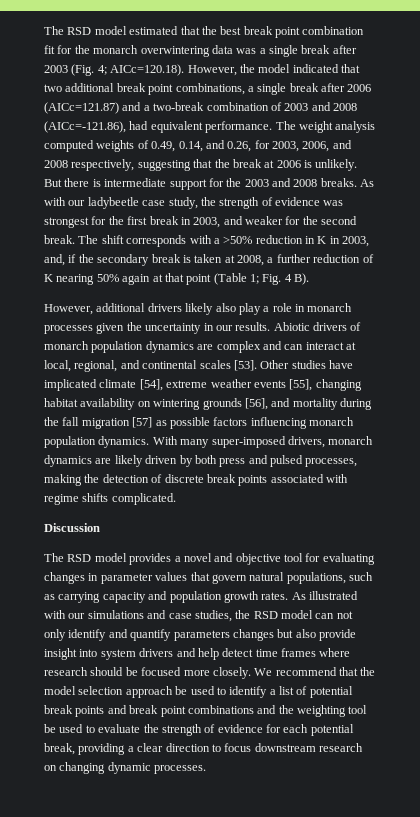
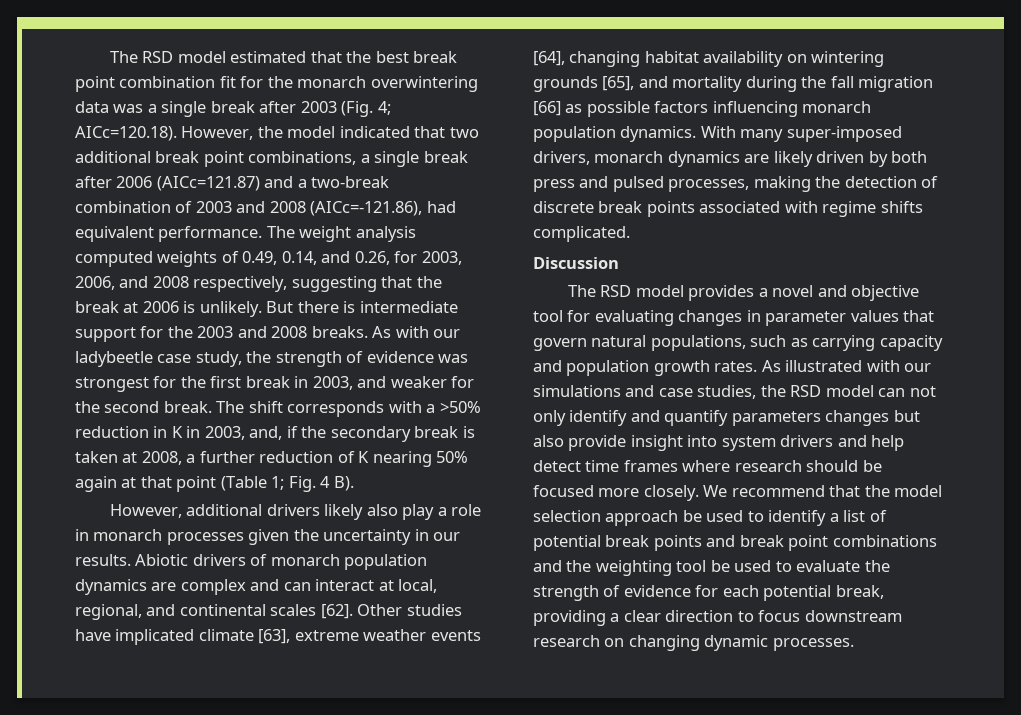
- Abiotic drivers of monarch population dynamics are complex and can interact at local, regional, and continental scales [53].
+ Abiotic drivers of monarch population dynamics are complex and can interact at local, regional, and continental scales [62].
- Other studies have implicated climate [54], extreme weather events [55], changing habitat availability on wintering grounds [56], and mortality during the fall migration [57] as possible factors influencing monarch population dynamics.
+ Other studies have implicated climate [63], extreme weather events [64], changing habitat availability on wintering grounds [65], and mortality during the fall migration [66] as possible factors influencing monarch population dynamics.

